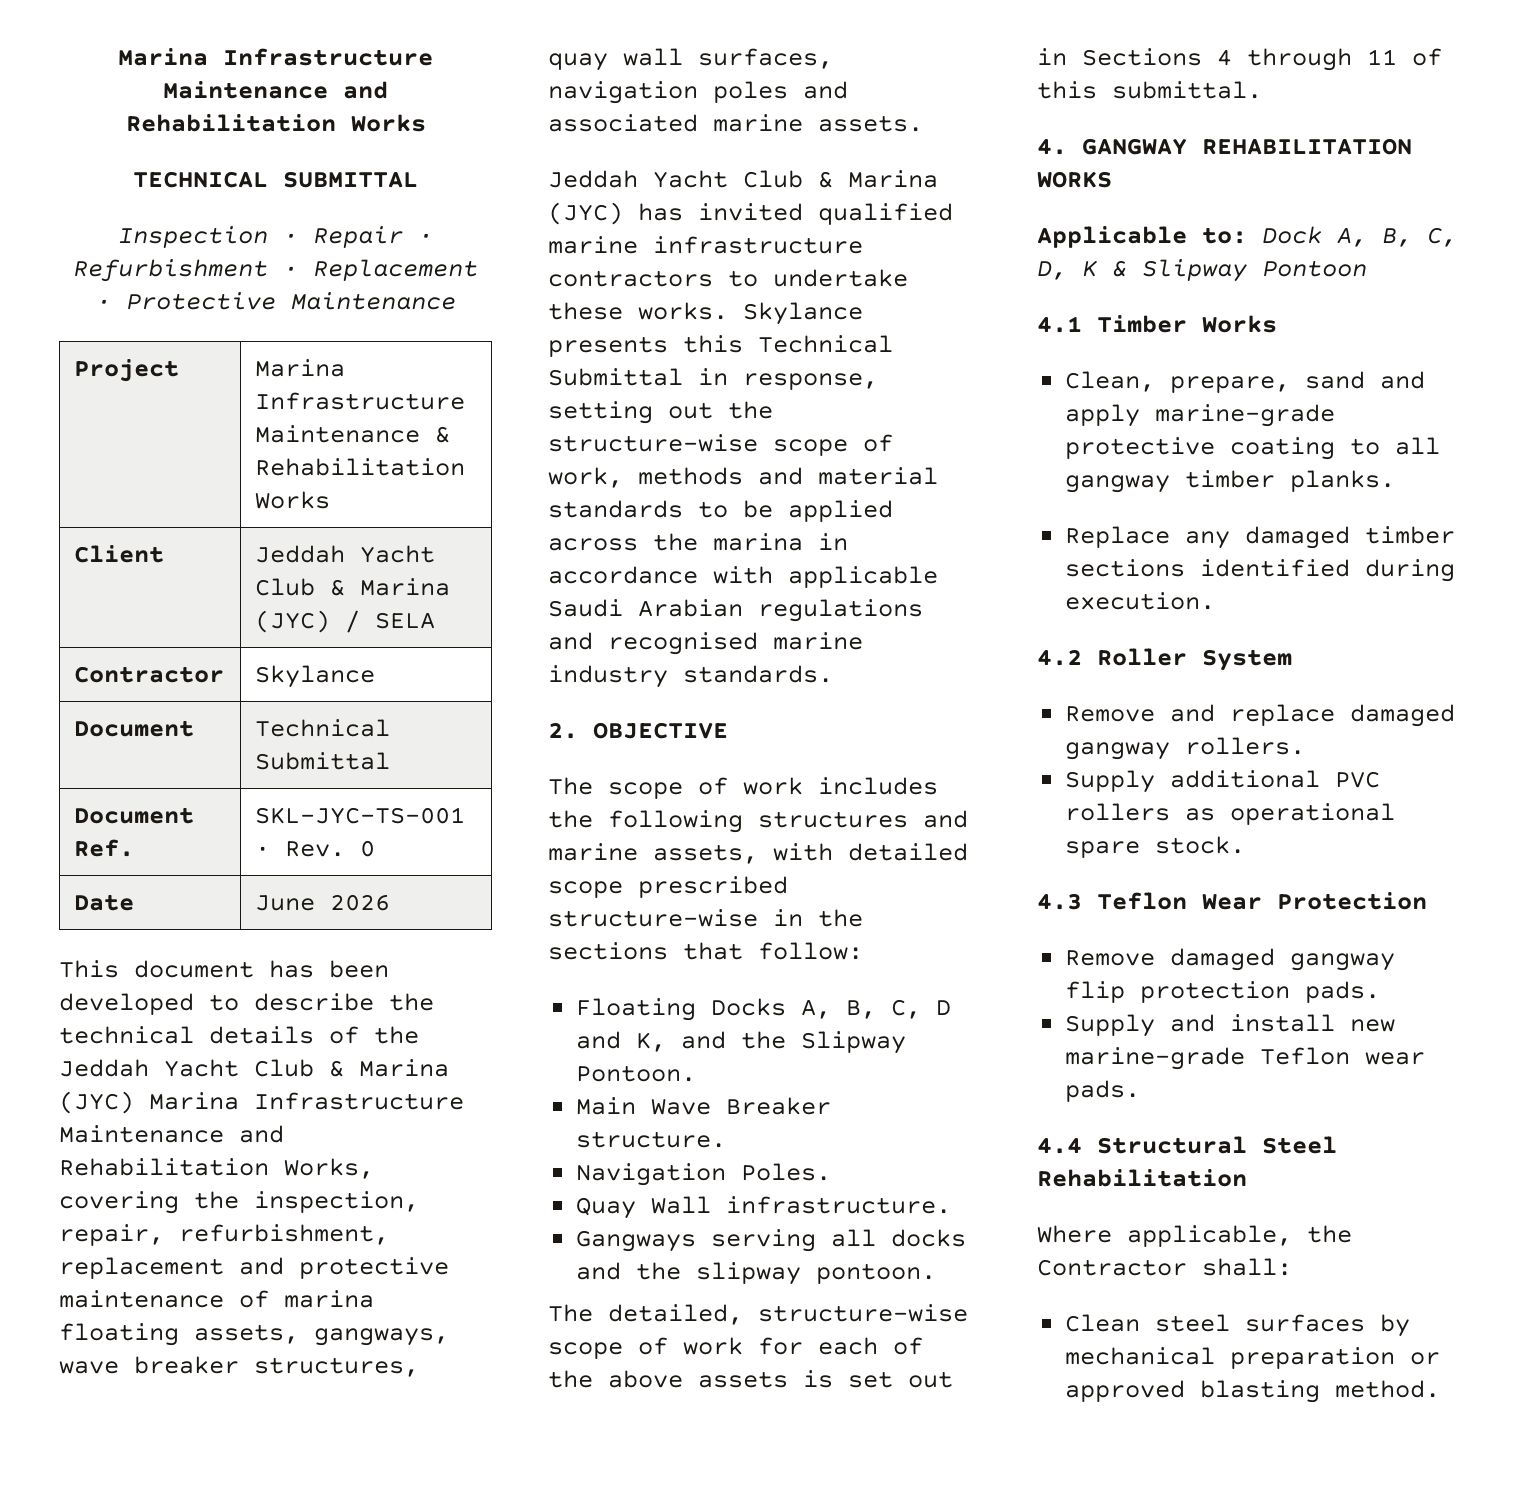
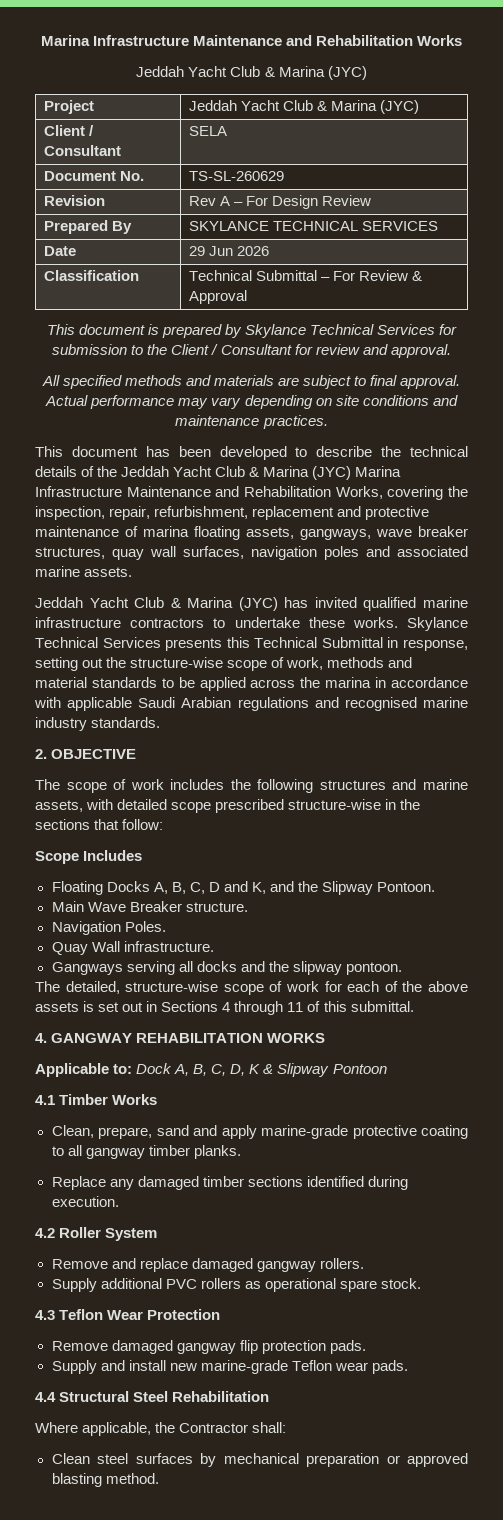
  Marina Infrastructure Maintenance and Rehabilitation Works
- TECHNICAL SUBMITTAL
- Inspection · Repair · Refurbishment · Replacement · Protective Maintenance
- Project | Marina Infrastructure Maintenance & Rehabilitation Works
- Client | Jeddah Yacht Club & Marina (JYC) / SELA
- Contractor | Skylance
- Document | Technical Submittal
- Document Ref. | SKL-JYC-TS-001 · Rev. 0
- Date | June 2026
+ Jeddah Yacht Club & Marina (JYC)
+ Project | Jeddah Yacht Club & Marina (JYC)
+ Client / Consultant | SELA
+ Document No. | TS-SL-260629
+ Revision | Rev A – For Design Review
+ Prepared By | SKYLANCE TECHNICAL SERVICES
+ Date | 29 Jun 2026
+ Classification | Technical Submittal – For Review & Approval
+ This document is prepared by Skylance Technical Services for submission to the Client / Consultant for review and approval.
+ All specified methods and materials are subject to final approval. Actual performance may vary depending on site conditions and maintenance practices.
- Skylance presents this Technical Submittal in response, setting out the structure-wise scope of work, methods and material standards to be applied across the marina in accordance with applicable Saudi Arabian regulations and recognised marine industry standards.
+ Skylance Technical Services presents this Technical Submittal in response, setting out the structure-wise scope of work, methods and material standards to be applied across the marina in accordance with applicable Saudi Arabian regulations and recognised marine industry standards.
+ Scope Includes

